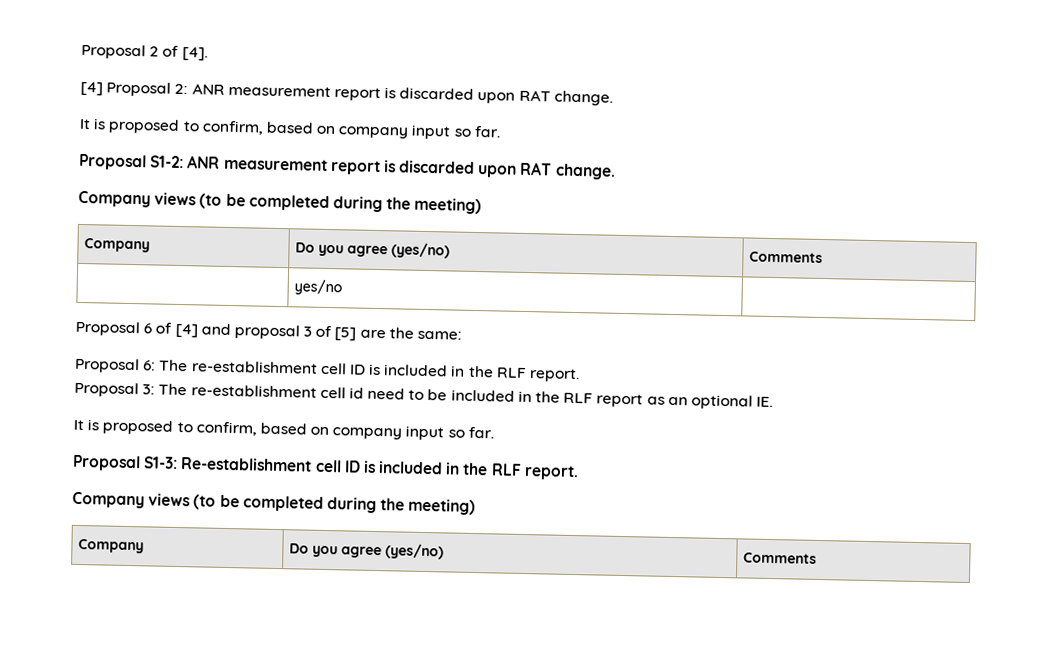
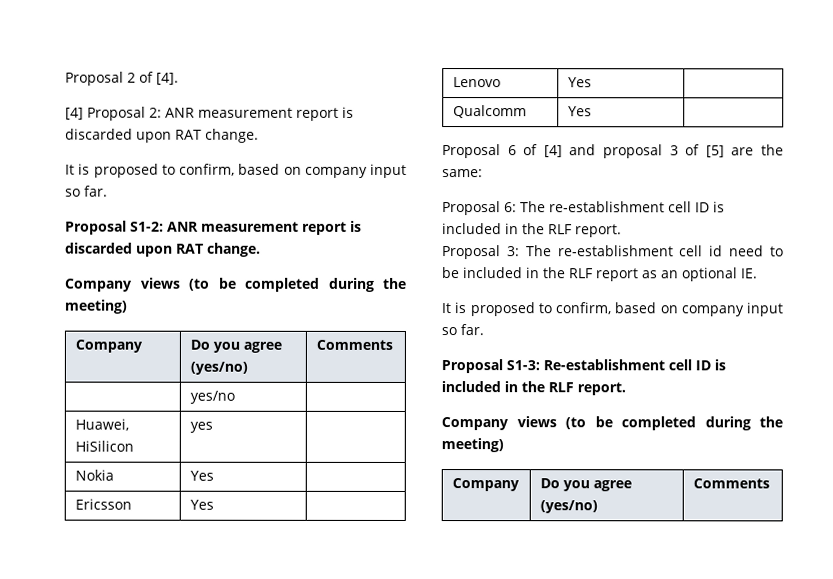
+ Huawei, HiSilicon | yes |
+ Nokia | Yes |
+ Ericsson | Yes |
+ Lenovo | Yes |
+ Qualcomm | Yes |

